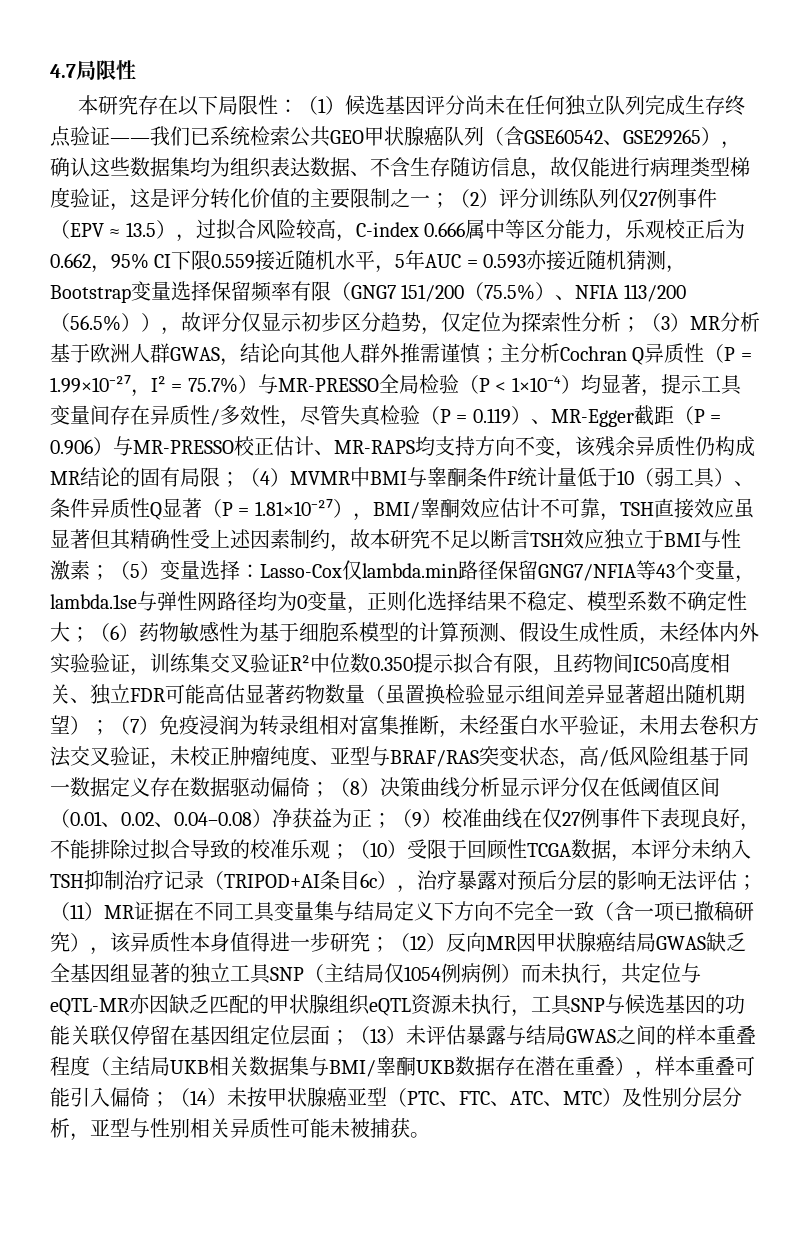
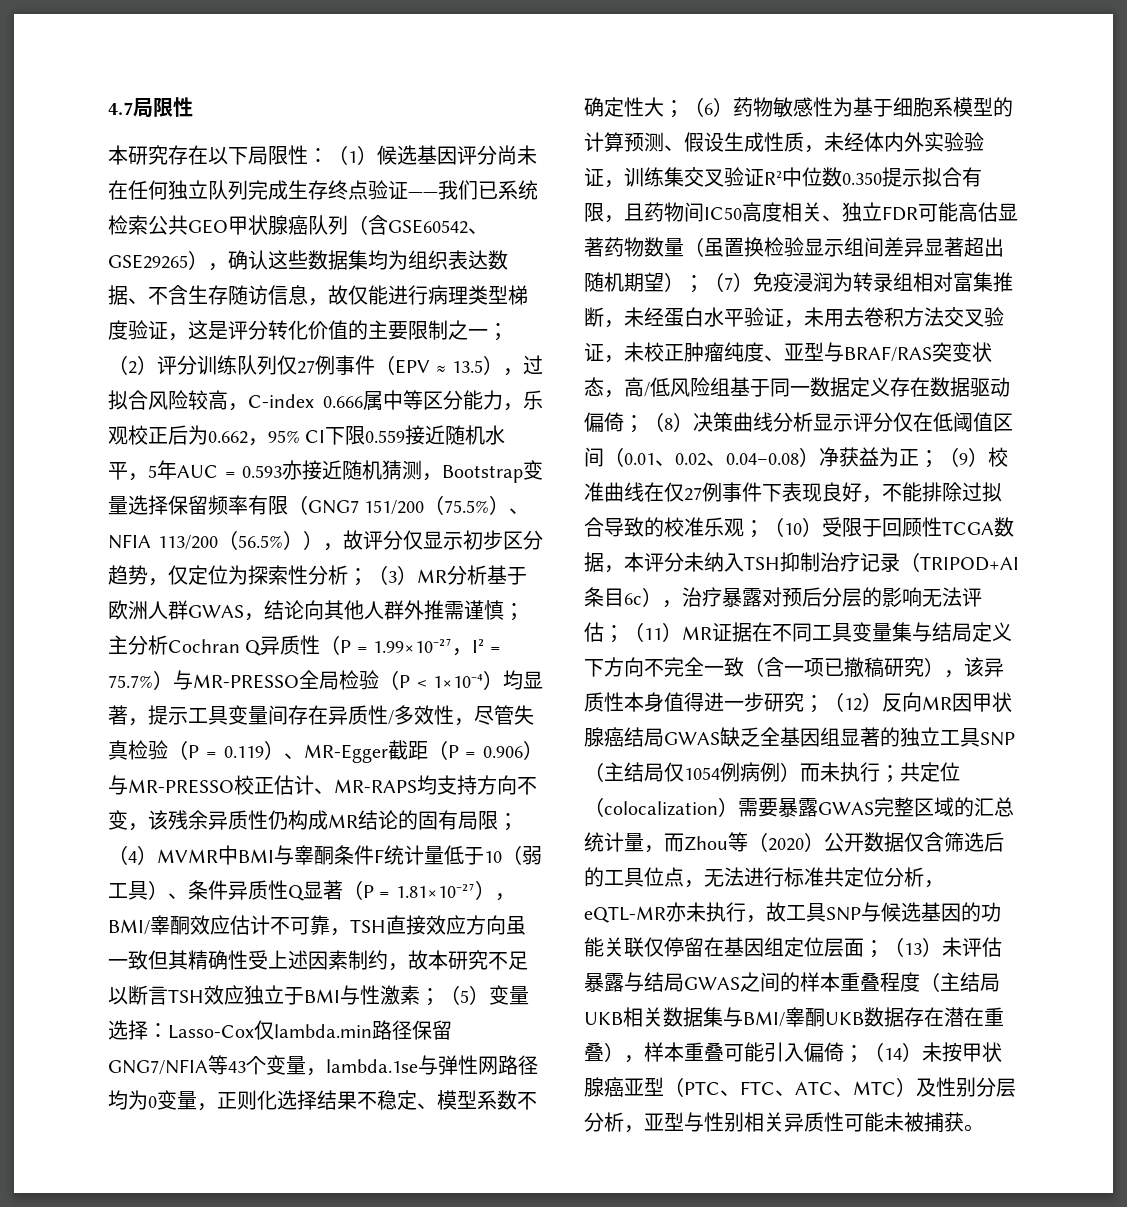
- （4）MVMR中BMI与睾酮条件F统计量低于10（弱工具）、条件异质性Q显著（P = 1.81×10⁻²⁷），BMI/睾酮效应估计不可靠，TSH直接效应虽显著但其精确性受上述因素制约，故本研究不足以断言TSH效应独立于BMI与性激素；
+ （4）MVMR中BMI与睾酮条件F统计量低于10（弱工具）、条件异质性Q显著（P = 1.81×10⁻²⁷），BMI/睾酮效应估计不可靠，TSH直接效应方向虽一致但其精确性受上述因素制约，故本研究不足以断言TSH效应独立于BMI与性激素；
- （12）反向MR因甲状腺癌结局GWAS缺乏全基因组显著的独立工具SNP（主结局仅1054例病例）而未执行，共定位与eQTL-MR亦因缺乏匹配的甲状腺组织eQTL资源未执行，工具SNP与候选基因的功能关联仅停留在基因组定位层面；
+ （12）反向MR因甲状腺癌结局GWAS缺乏全基因组显著的独立工具SNP（主结局仅1054例病例）而未执行；共定位（colocalization）需要暴露GWAS完整区域的汇总统计量，而Zhou等（2020）公开数据仅含筛选后的工具位点，无法进行标准共定位分析，eQTL-MR亦未执行，故工具SNP与候选基因的功能关联仅停留在基因组定位层面；

